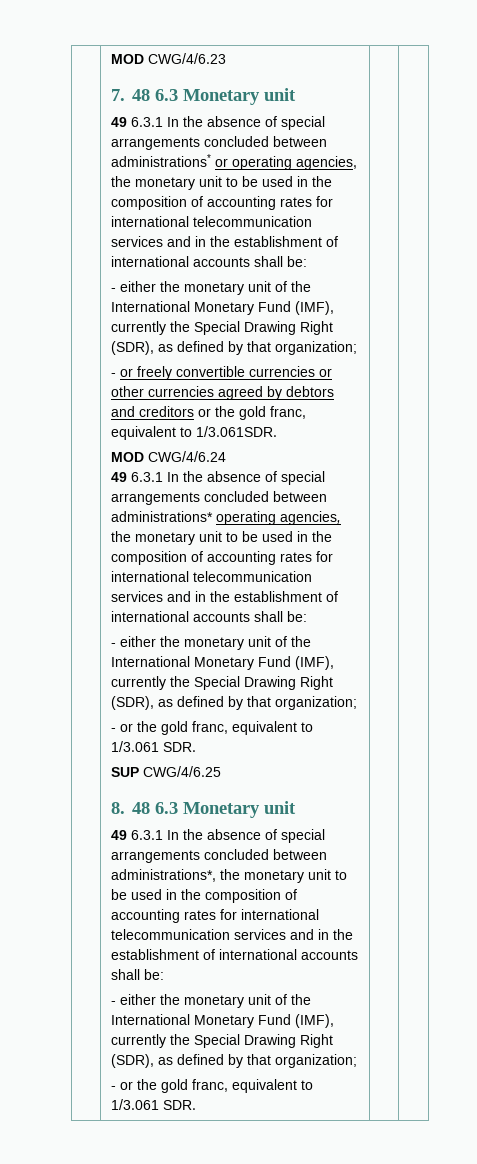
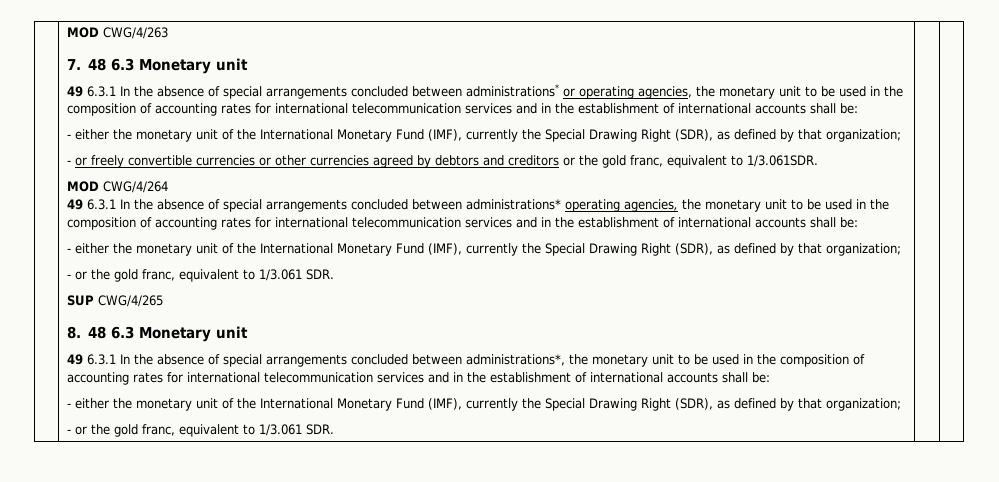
- MOD CWG/4/6.23
+ MOD CWG/4/263
- MOD CWG/4/6.24
+ MOD CWG/4/264
- SUP CWG/4/6.25
+ SUP CWG/4/265

